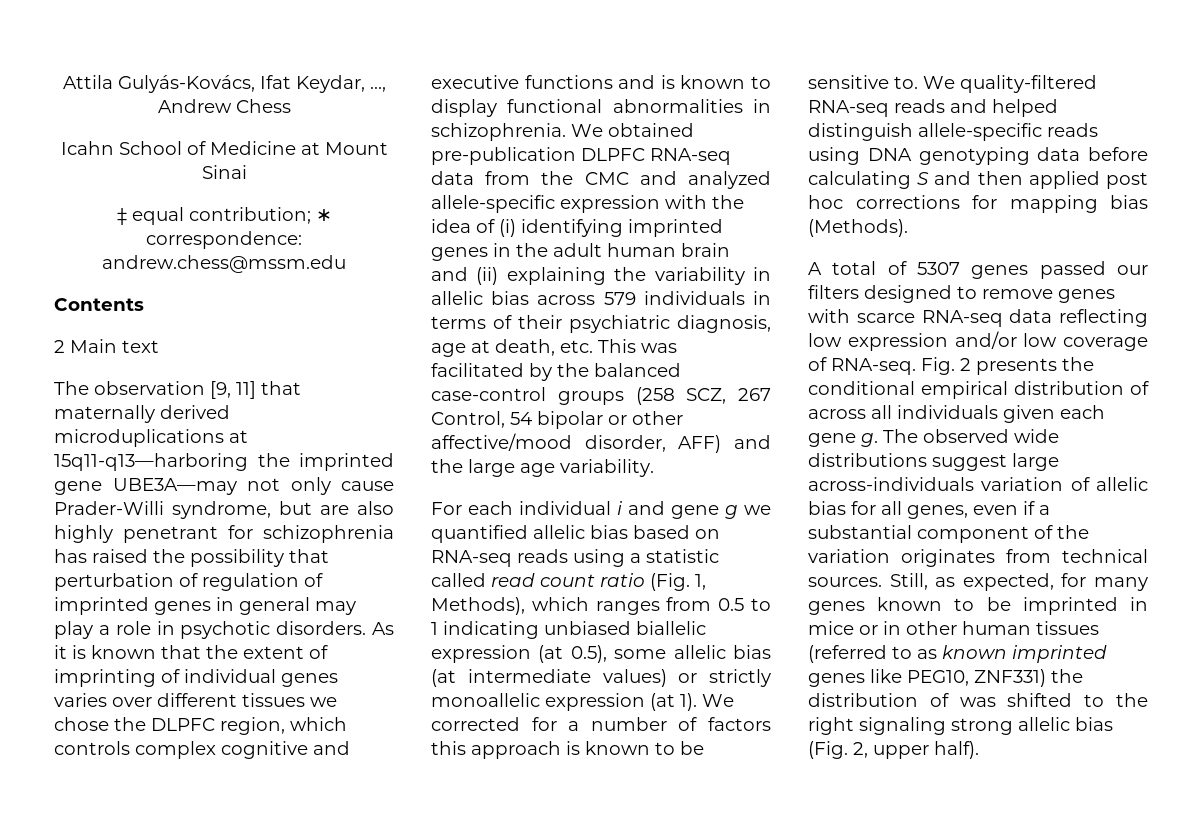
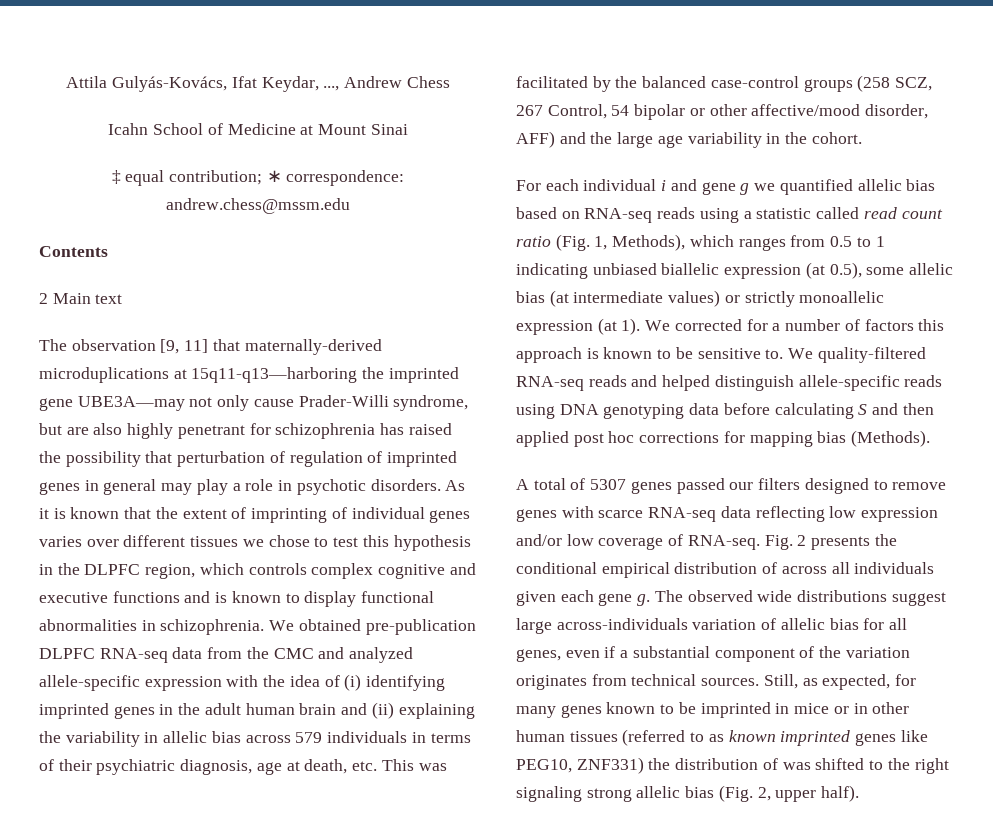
- The observation [9, 11] that maternally derived microduplications at 15q11-q13—harboring the imprinted gene UBE3A—may not only cause Prader-Willi syndrome, but are also highly penetrant for schizophrenia has raised the possibility that perturbation of regulation of imprinted genes in general may play a role in psychotic disorders.
+ The observation [9, 11] that maternally-derived microduplications at 15q11-q13—harboring the imprinted gene UBE3A—may not only cause Prader-Willi syndrome, but are also highly penetrant for schizophrenia has raised the possibility that perturbation of regulation of imprinted genes in general may play a role in psychotic disorders.
- As it is known that the extent of imprinting of individual genes varies over different tissues we chose the DLPFC region, which controls complex cognitive and executive functions and is known to display functional abnormalities in schizophrenia.
+ As it is known that the extent of imprinting of individual genes varies over different tissues we chose to test this hypothesis in the DLPFC region, which controls complex cognitive and executive functions and is known to display functional abnormalities in schizophrenia.
- We obtained pre-publication DLPFC RNA-seq data from the CMC and analyzed allele-specific expression with the idea of (i) identifying imprinted genes in the adult human brain and (ii) explaining the variability in allelic bias across 579 individuals in terms of their psychiatric diagnosis, age at death, etc. This was facilitated by the balanced case-control groups (258 SCZ, 267 Control, 54 bipolar or other affective/mood disorder, AFF) and the large age variability.
+ We obtained pre-publication DLPFC RNA-seq data from the CMC and analyzed allele-specific expression with the idea of (i) identifying imprinted genes in the adult human brain and (ii) explaining the variability in allelic bias across 579 individuals in terms of their psychiatric diagnosis, age at death, etc. This was facilitated by the balanced case-control groups (258 SCZ, 267 Control, 54 bipolar or other affective/mood disorder, AFF) and the large age variability in the cohort.

